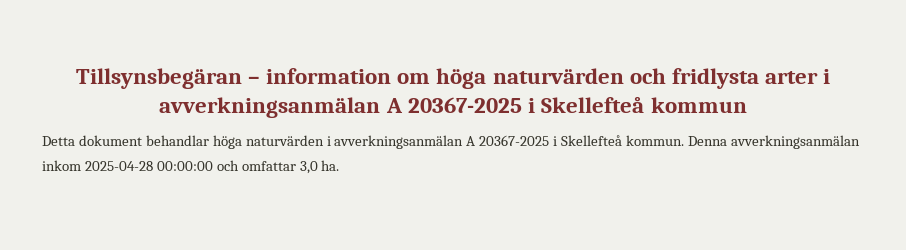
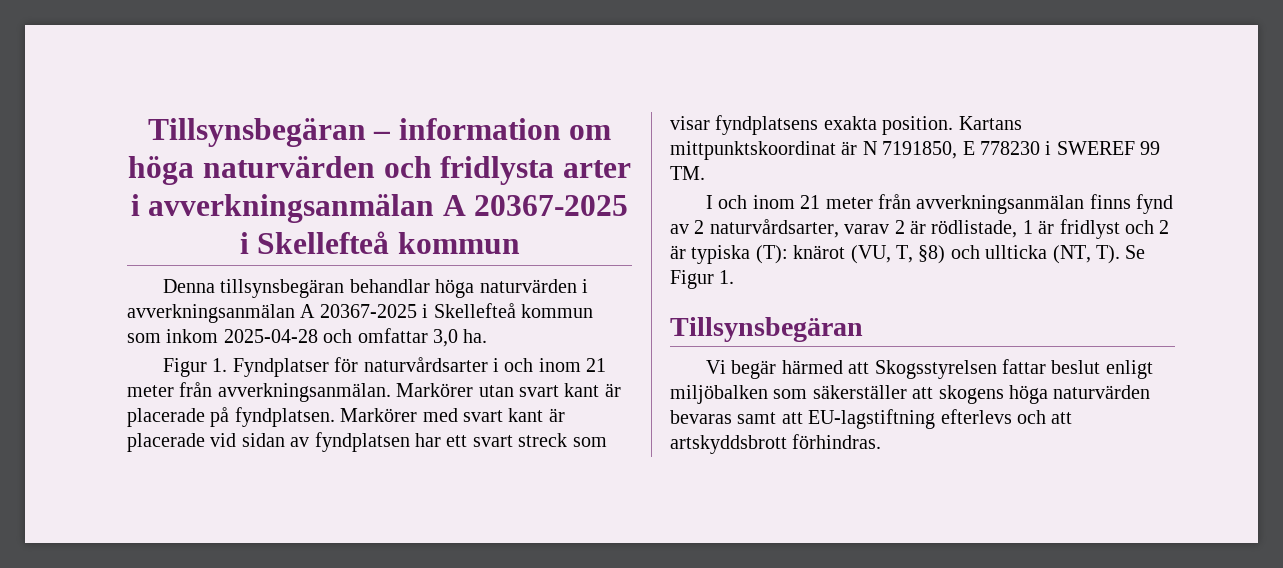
- Detta dokument behandlar höga naturvärden i avverkningsanmälan A 20367-2025 i Skellefteå kommun. Denna avverkningsanmälan inkom 2025-04-28 00:00:00 och omfattar 3,0 ha.
+ Denna tillsynsbegäran behandlar höga naturvärden i avverkningsanmälan A 20367-2025 i Skellefteå kommun som inkom 2025-04-28 och omfattar 3,0 ha.
+ Figur 1. Fyndplatser för naturvårdsarter i och inom 21 meter från avverkningsanmälan. Markörer utan svart kant är placerade på fyndplatsen. Markörer med svart kant är placerade vid sidan av fyndplatsen har ett svart streck som visar fyndplatsens exakta position. Kartans mittpunktskoordinat är N 7191850, E 778230 i SWEREF 99 TM.
+ I och inom 21 meter från avverkningsanmälan finns fynd av 2 naturvårdsarter, varav 2 är rödlistade, 1 är fridlyst och 2 är typiska (T): knärot (VU, T, §8) och ullticka (NT, T). Se Figur 1.
+ Tillsynsbegäran
+ Vi begär härmed att Skogsstyrelsen fattar beslut enligt miljöbalken som säkerställer att skogens höga naturvärden bevaras samt att EU-lagstiftning efterlevs och att artskyddsbrott förhindras.

